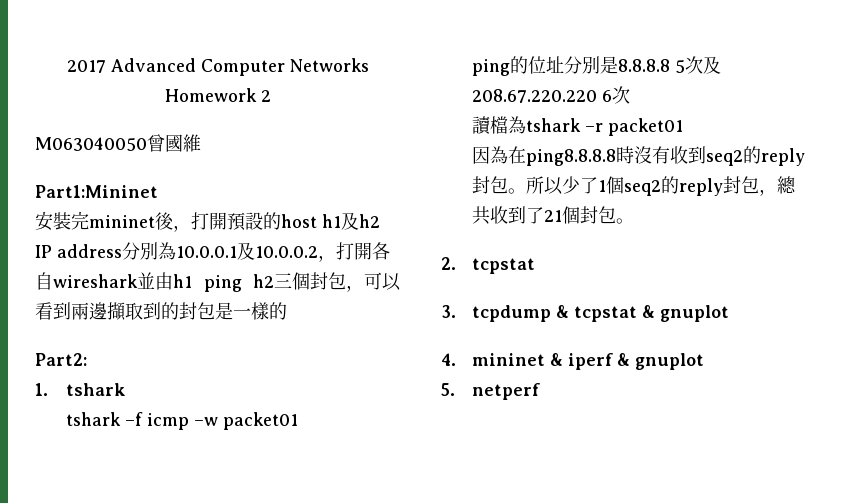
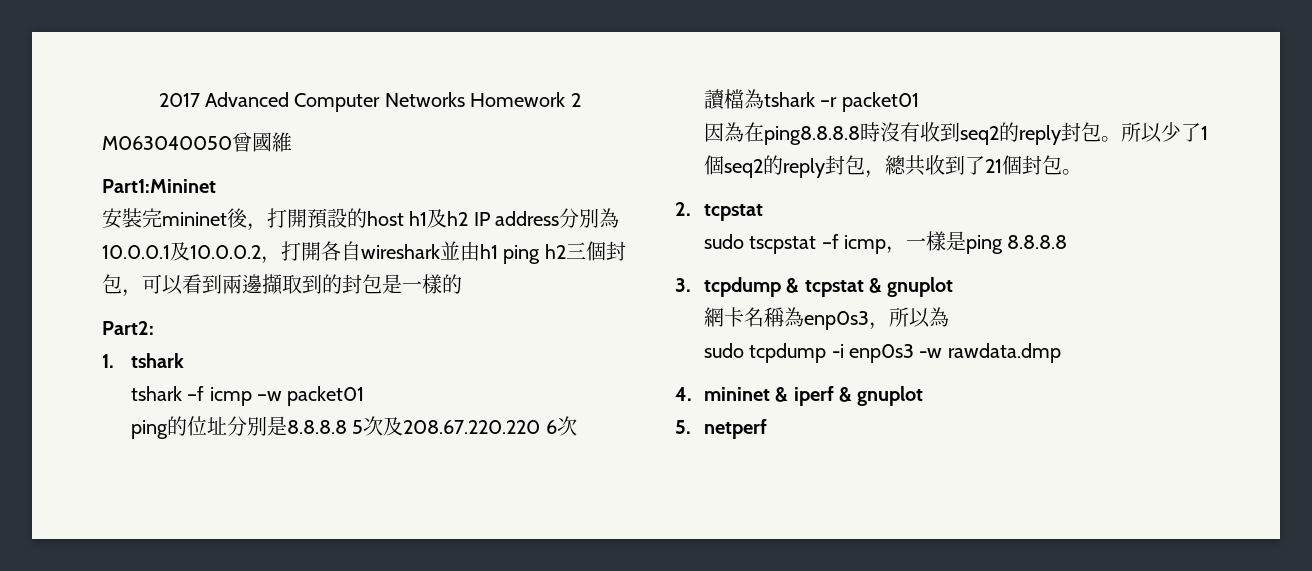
+ sudo tscpstat –f icmp，一樣是ping 8.8.8.8
+ 網卡名稱為enp0s3，所以為
+ sudo tcpdump -i enp0s3 -w rawdata.dmp

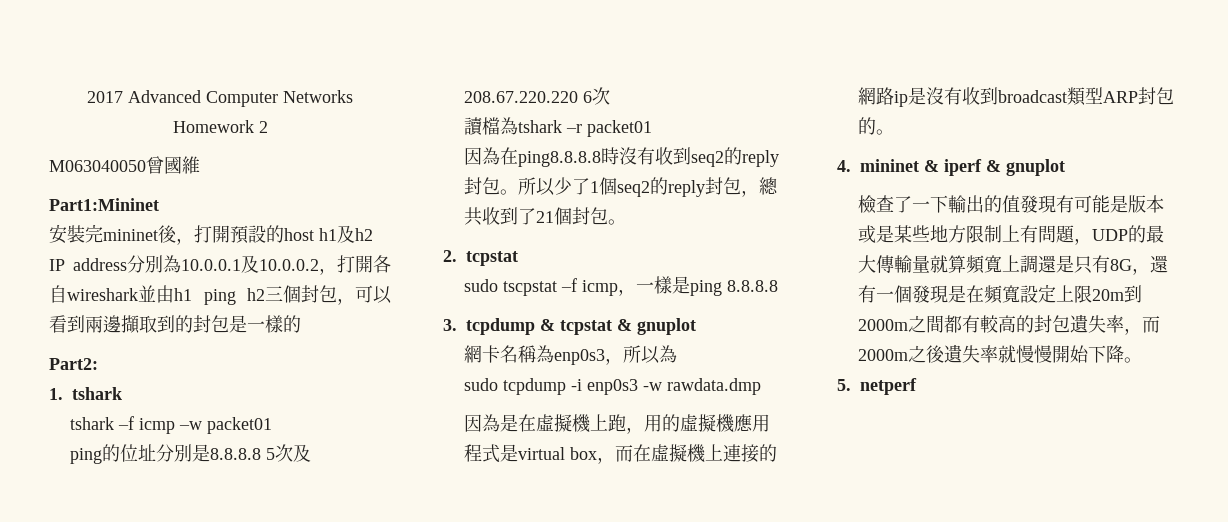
+ 因為是在虛擬機上跑，用的虛擬機應用程式是virtual box，而在虛擬機上連接的網路ip是沒有收到broadcast類型ARP封包的。
+ 檢查了一下輸出的值發現有可能是版本或是某些地方限制上有問題，UDP的最大傳輸量就算頻寬上調還是只有8G，還有一個發現是在頻寬設定上限20m到2000m之間都有較高的封包遺失率，而2000m之後遺失率就慢慢開始下降。

